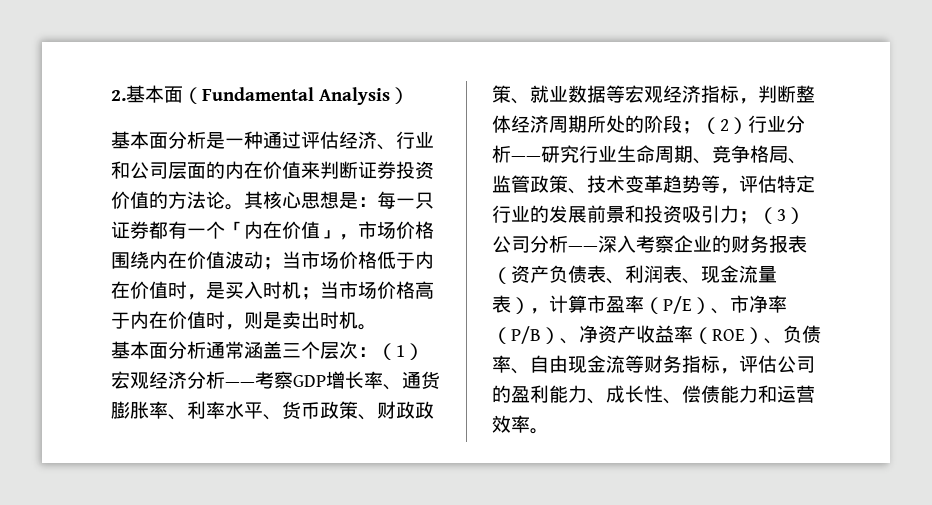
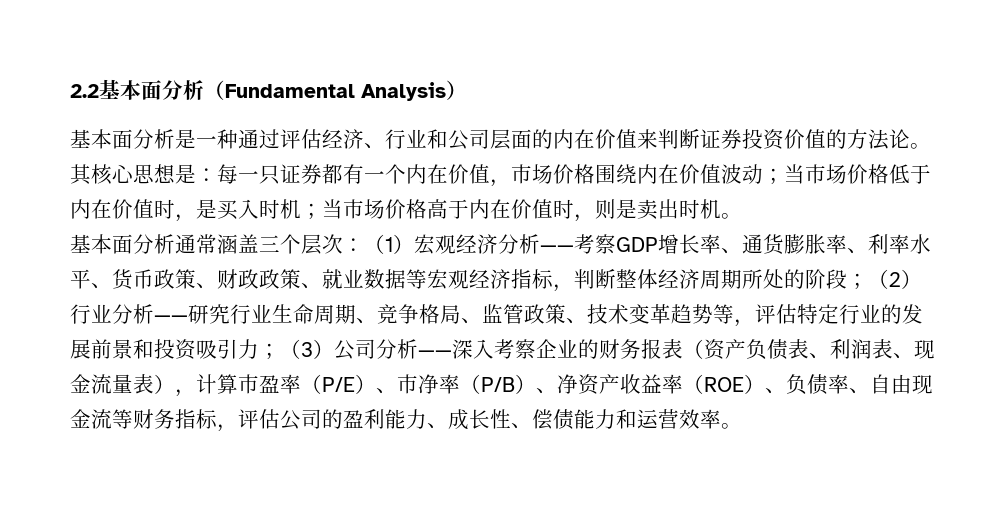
- 2.基本面（Fundamental Analysis）
+ 2.2基本面分析（Fundamental Analysis）
- 其核心思想是：每一只证券都有一个「内在价值」，市场价格围绕内在价值波动；当市场价格低于内在价值时，是买入时机；当市场价格高于内在价值时，则是卖出时机。
+ 其核心思想是：每一只证券都有一个内在价值，市场价格围绕内在价值波动；当市场价格低于内在价值时，是买入时机；当市场价格高于内在价值时，则是卖出时机。

